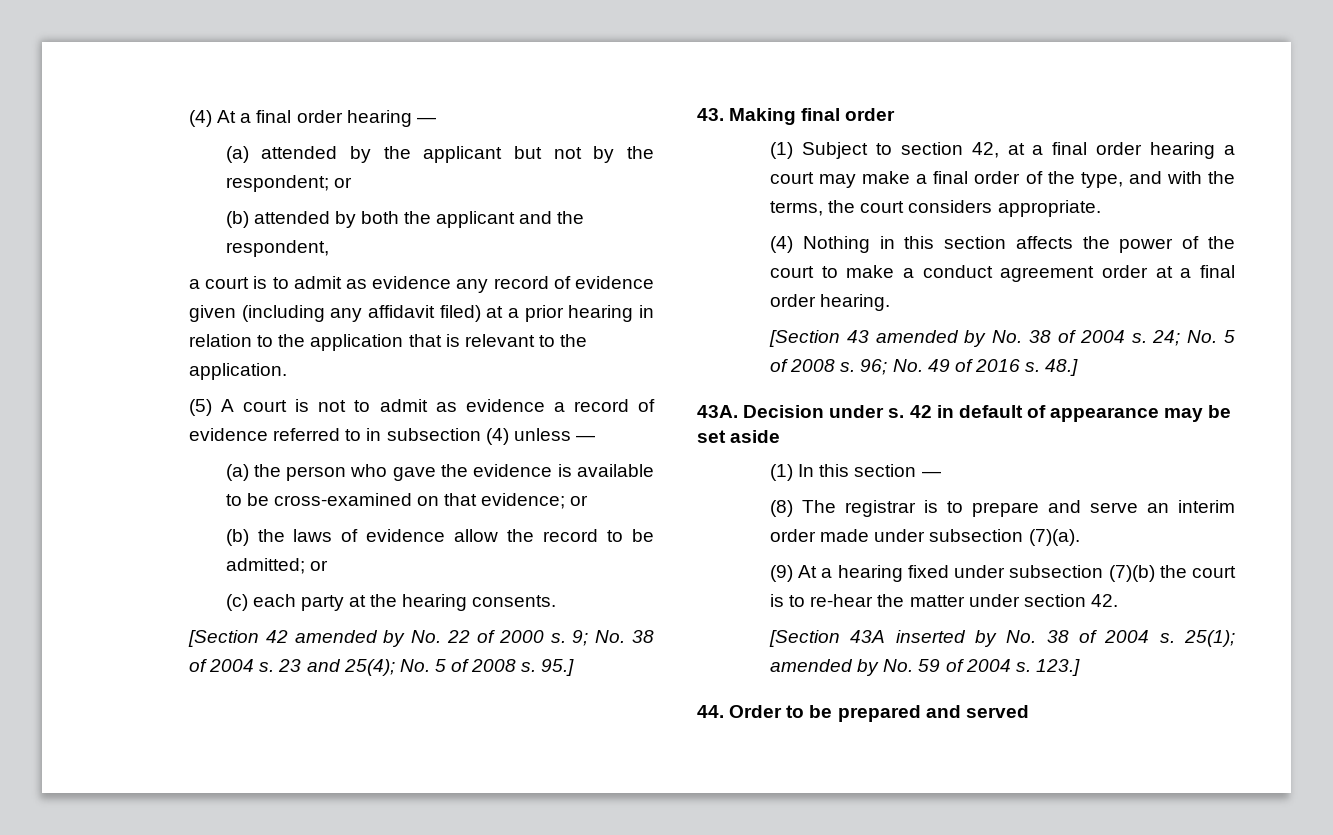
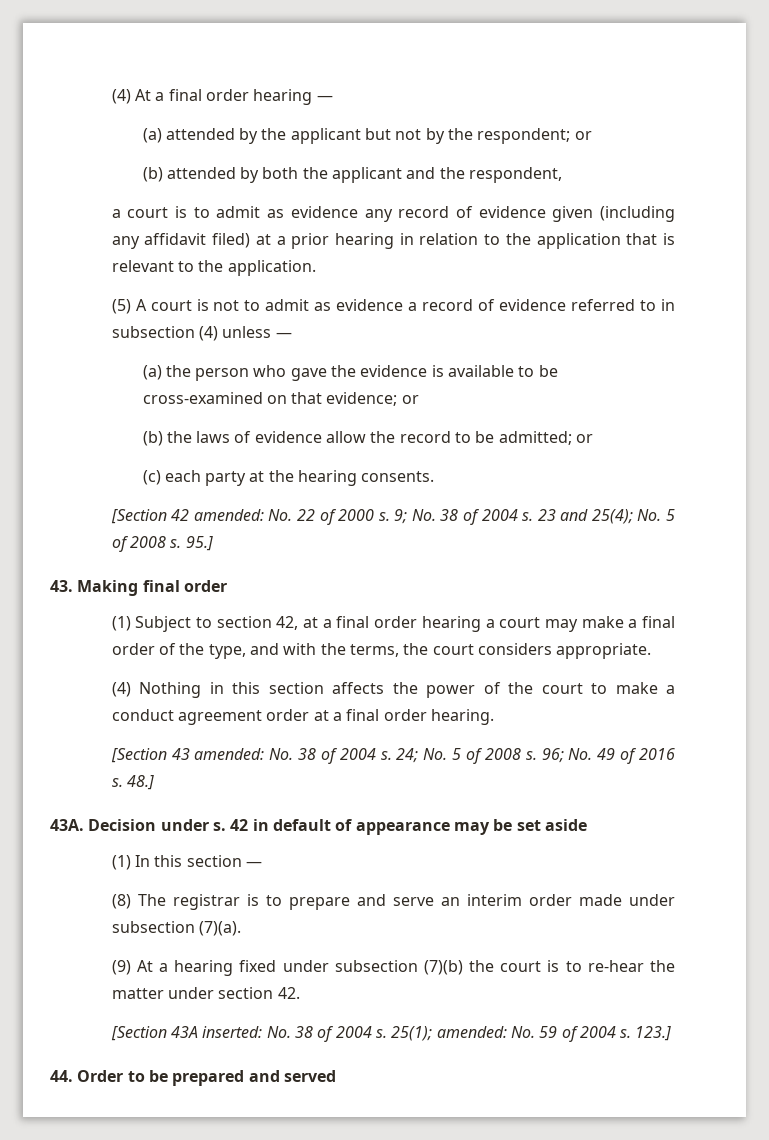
- [Section 42 amended by No. 22 of 2000 s.
+ [Section 42 amended: No. 22 of 2000 s.
- [Section 43 amended by No. 38 of 2004 s.
+ [Section 43 amended: No. 38 of 2004 s.
- [Section 43A inserted by No. 38 of 2004 s.
+ [Section 43A inserted: No. 38 of 2004 s.
- 25(1); amended by No. 59 of 2004 s.
+ 25(1); amended: No. 59 of 2004 s.

